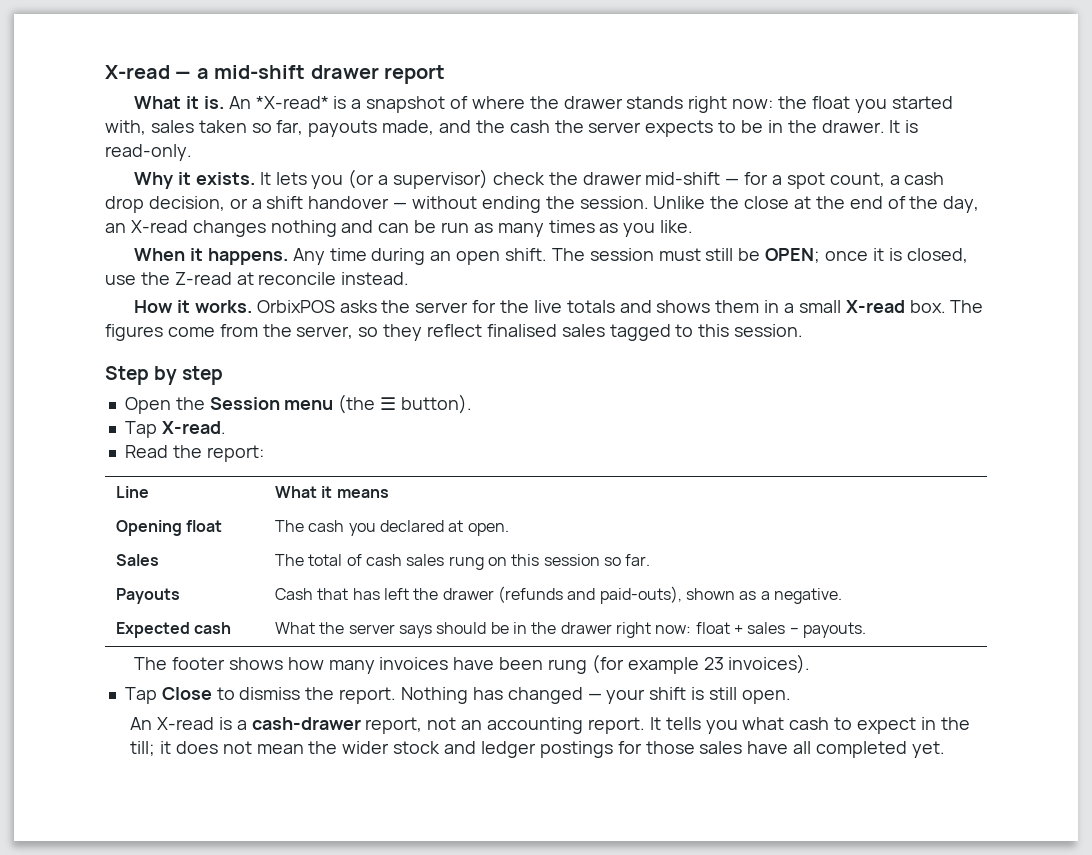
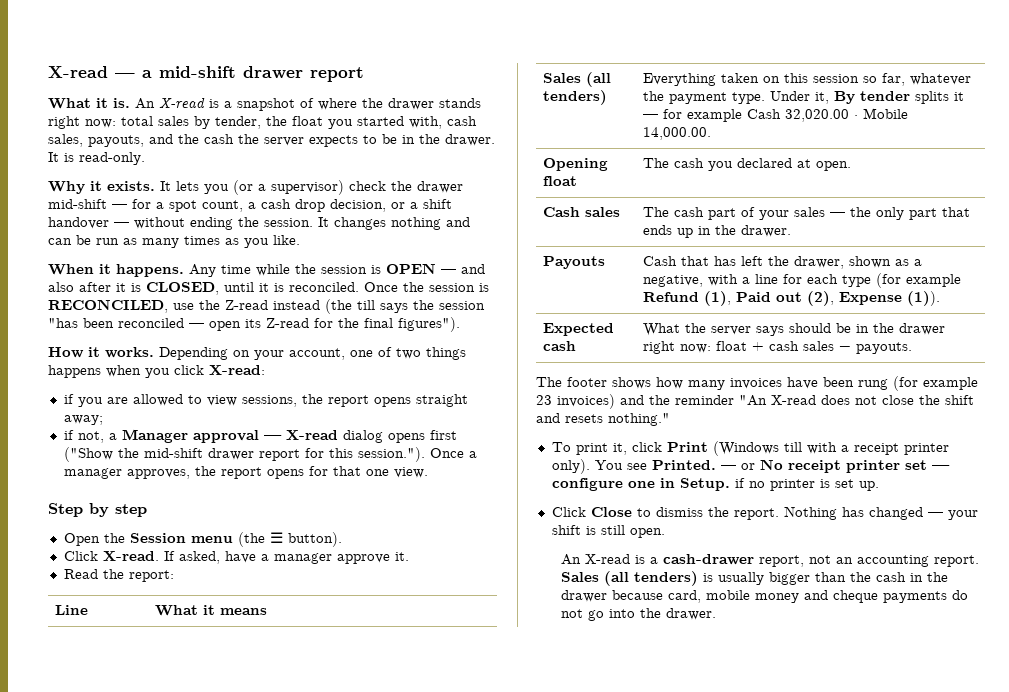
- An *X-read* is a snapshot of where the drawer stands right now: the float you started with, sales taken so far, payouts made, and the cash the server expects to be in the drawer.
+ An X-read is a snapshot of where the drawer stands right now: total sales by tender, the float you started with, cash sales, payouts, and the cash the server expects to be in the drawer.
- Unlike the close at the end of the day, an X-read changes nothing and can be run as many times as you like.
+ It changes nothing and can be run as many times as you like.
- Any time during an open shift. The session must still be OPEN; once it is closed, use the Z-read at reconcile instead.
- How it works. OrbixPOS asks the server for the live totals and shows them in a small X-read box. The figures come from the server, so they reflect finalised sales tagged to this session.
+ Any time while the session is OPEN — and also after it is CLOSED, until it is reconciled. Once the session is RECONCILED, use the Z-read instead (the till says the session "has been reconciled — open its Z-read for the final figures").
+ How it works. Depending on your account, one of two things happens when you click X-read:
+ if you are allowed to view sessions, the report opens straight away;
+ if not, a Manager approval — X-read dialog opens first ("Show the mid-shift drawer report for this session."). Once a manager approves, the report opens for that one view.
- Tap X-read.
+ Click X-read. If asked, have a manager approve it.
+ Sales (all tenders) | Everything taken on this session so far, whatever the payment type. Under it, By tender splits it — for example Cash 32,020.00 · Mobile 14,000.00.
- Sales | The total of cash sales rung on this session so far.
+ Cash sales | The cash part of your sales — the only part that ends up in the drawer.
- Payouts | Cash that has left the drawer (refunds and paid-outs), shown as a negative.
+ Payouts | Cash that has left the drawer, shown as a negative, with a line for each type (for example Refund (1), Paid out (2), Expense (1)).
- Expected cash | What the server says should be in the drawer right now: float + sales − payouts.
+ Expected cash | What the server says should be in the drawer right now: float + cash sales − payouts.
- The footer shows how many invoices have been rung (for example 23 invoices).
- Tap Close to dismiss the report.
+ The footer shows how many invoices have been rung (for example 23 invoices) and the reminder "An X-read does not close the shift and resets nothing."
+ To print it, click Print (Windows till with a receipt printer only). You see Printed. — or No receipt printer set — configure one in Setup. if no printer is set up.
+ Click Close to dismiss the report.
- It tells you what cash to expect in the till; it does not mean the wider stock and ledger postings for those sales have all completed yet.
+ Sales (all tenders) is usually bigger than the cash in the drawer because card, mobile money and cheque payments do not go into the drawer.

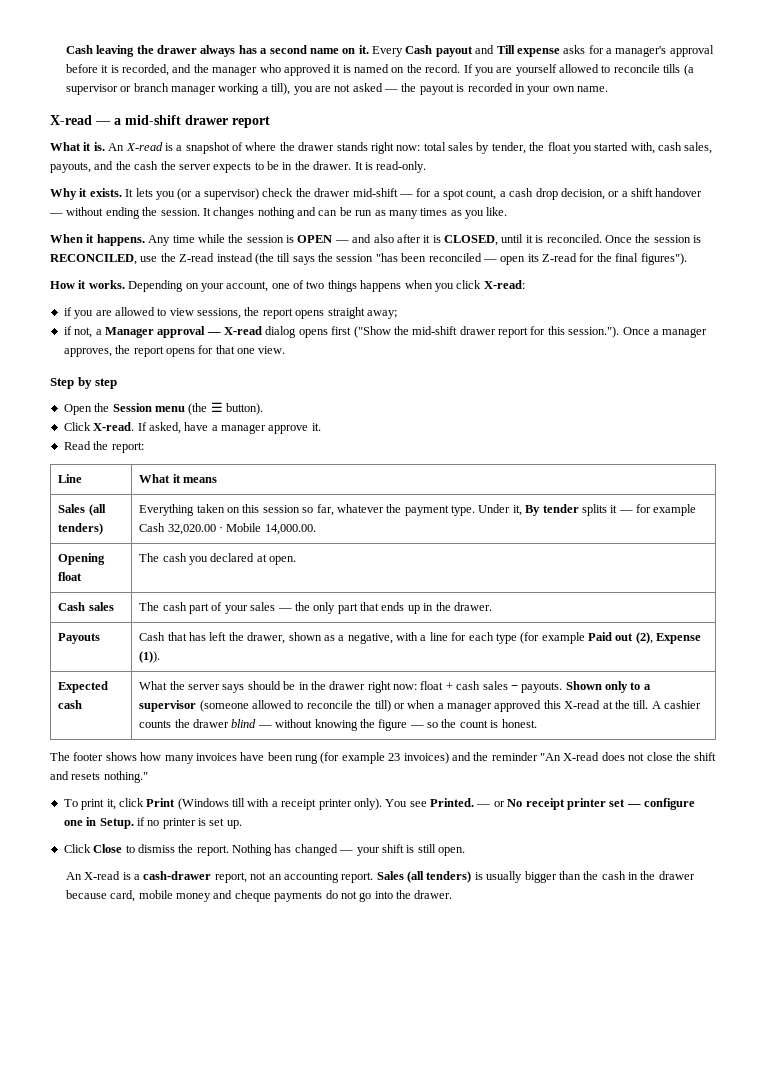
+ Cash leaving the drawer always has a second name on it. Every Cash payout and Till expense asks for a manager's approval before it is recorded, and the manager who approved it is named on the record. If you are yourself allowed to reconcile tills (a supervisor or branch manager working a till), you are not asked — the payout is recorded in your own name.
- Payouts | Cash that has left the drawer, shown as a negative, with a line for each type (for example Refund (1), Paid out (2), Expense (1)).
+ Payouts | Cash that has left the drawer, shown as a negative, with a line for each type (for example Paid out (2), Expense (1)).
+ Shown only to a supervisor (someone allowed to reconcile the till) or when a manager approved this X-read at the till. A cashier counts the drawer blind — without knowing the figure — so the count is honest.

